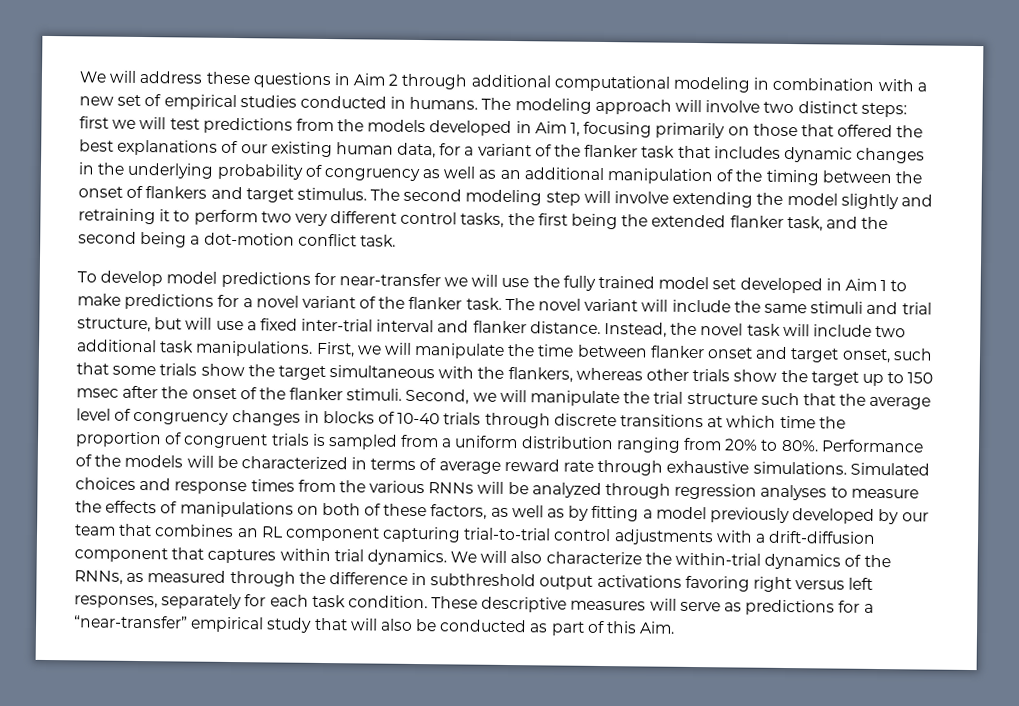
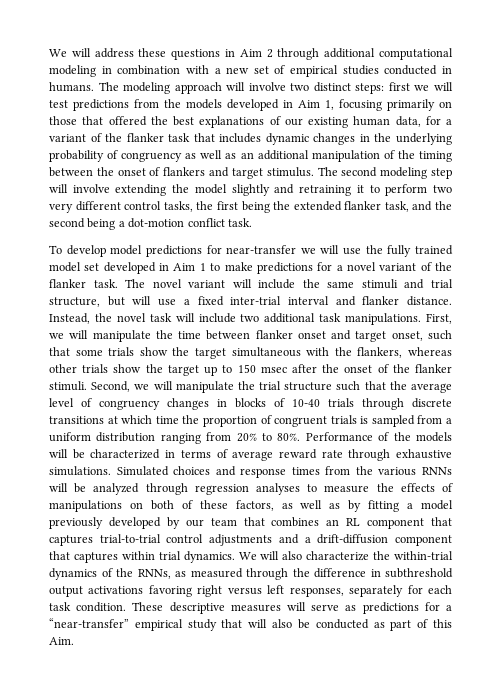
- Simulated choices and response times from the various RNNs will be analyzed through regression analyses to measure the effects of manipulations on both of these factors, as well as by fitting a model previously developed by our team that combines an RL component capturing trial-to-trial control adjustments with a drift-diffusion component that captures within trial dynamics.
+ Simulated choices and response times from the various RNNs will be analyzed through regression analyses to measure the effects of manipulations on both of these factors, as well as by fitting a model previously developed by our team that combines an RL component that captures trial-to-trial control adjustments and a drift-diffusion component that captures within trial dynamics.

